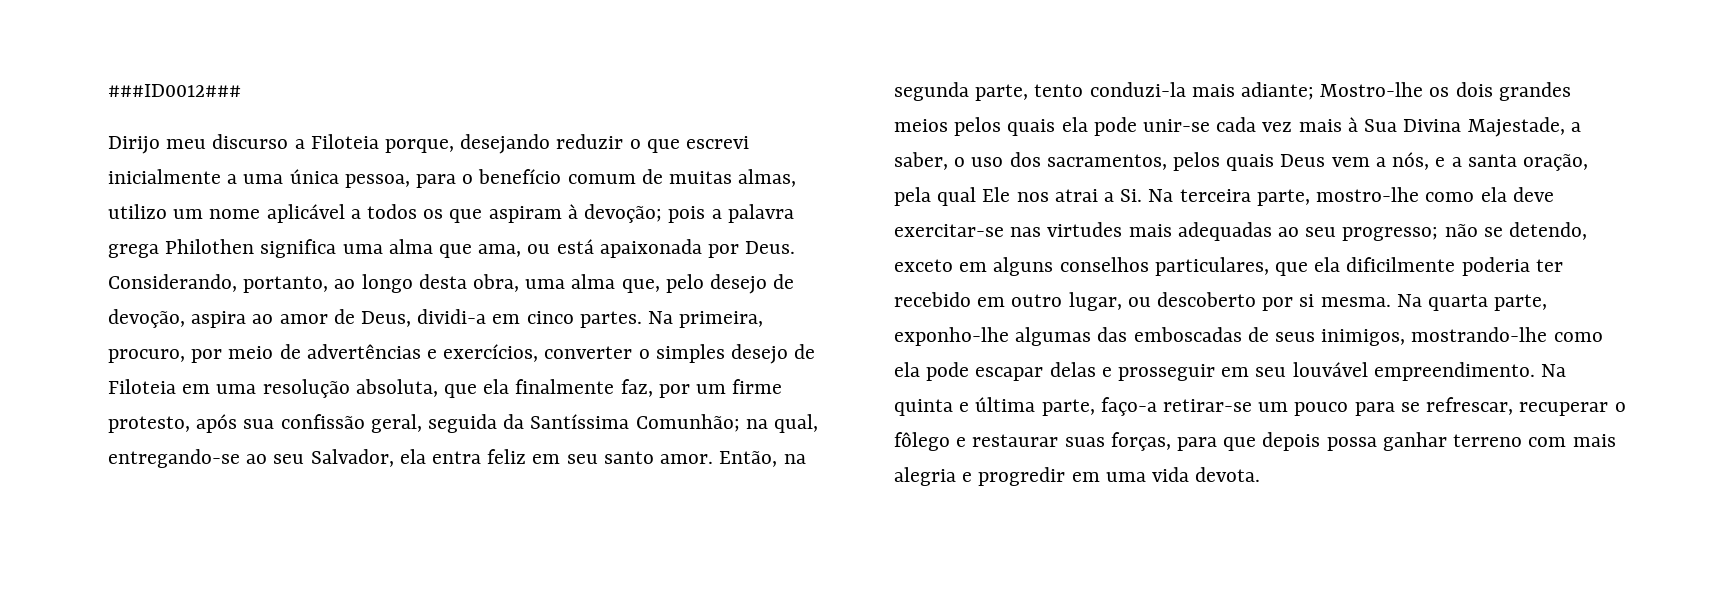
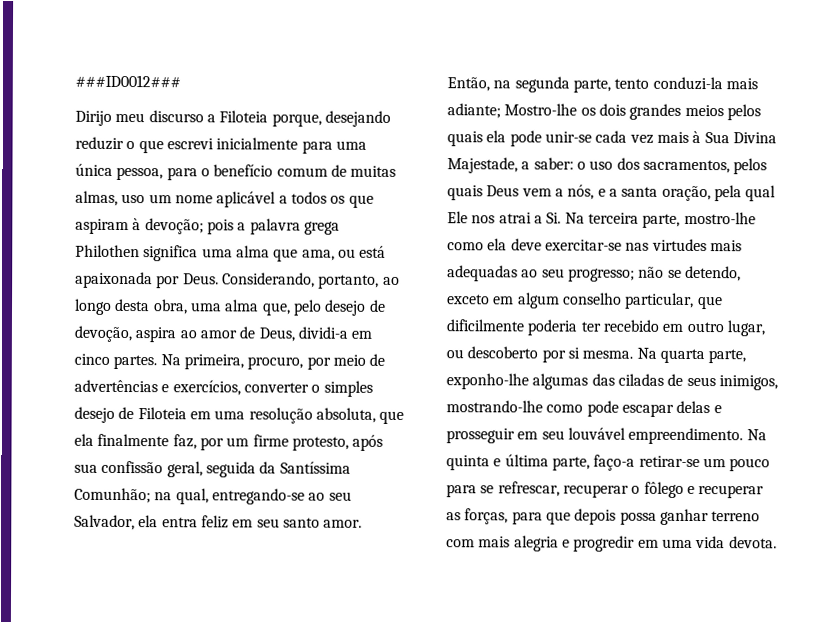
- Dirijo meu discurso a Filoteia porque, desejando reduzir o que escrevi inicialmente a uma única pessoa, para o benefício comum de muitas almas, utilizo um nome aplicável a todos os que aspiram à devoção; pois a palavra grega Philothen significa uma alma que ama, ou está apaixonada por Deus.
+ Dirijo meu discurso a Filoteia porque, desejando reduzir o que escrevi inicialmente para uma única pessoa, para o benefício comum de muitas almas, uso um nome aplicável a todos os que aspiram à devoção; pois a palavra grega Philothen significa uma alma que ama, ou está apaixonada por Deus.
- Mostro-lhe os dois grandes meios pelos quais ela pode unir-se cada vez mais à Sua Divina Majestade, a saber, o uso dos sacramentos, pelos quais Deus vem a nós, e a santa oração, pela qual Ele nos atrai a Si. Na terceira parte, mostro-lhe como ela deve exercitar-se nas virtudes mais adequadas ao seu progresso;
+ Mostro-lhe os dois grandes meios pelos quais ela pode unir-se cada vez mais à Sua Divina Majestade, a saber: o uso dos sacramentos, pelos quais Deus vem a nós, e a santa oração, pela qual Ele nos atrai a Si. Na terceira parte, mostro-lhe como ela deve exercitar-se nas virtudes mais adequadas ao seu progresso;
- não se detendo, exceto em alguns conselhos particulares, que ela dificilmente poderia ter recebido em outro lugar, ou descoberto por si mesma.
+ não se detendo, exceto em algum conselho particular, que dificilmente poderia ter recebido em outro lugar, ou descoberto por si mesma.
- Na quarta parte, exponho-lhe algumas das emboscadas de seus inimigos, mostrando-lhe como ela pode escapar delas e prosseguir em seu louvável empreendimento.
+ Na quarta parte, exponho-lhe algumas das ciladas de seus inimigos, mostrando-lhe como pode escapar delas e prosseguir em seu louvável empreendimento.
- Na quinta e última parte, faço-a retirar-se um pouco para se refrescar, recuperar o fôlego e restaurar suas forças, para que depois possa ganhar terreno com mais alegria e progredir em uma vida devota.
+ Na quinta e última parte, faço-a retirar-se um pouco para se refrescar, recuperar o fôlego e recuperar as forças, para que depois possa ganhar terreno com mais alegria e progredir em uma vida devota.

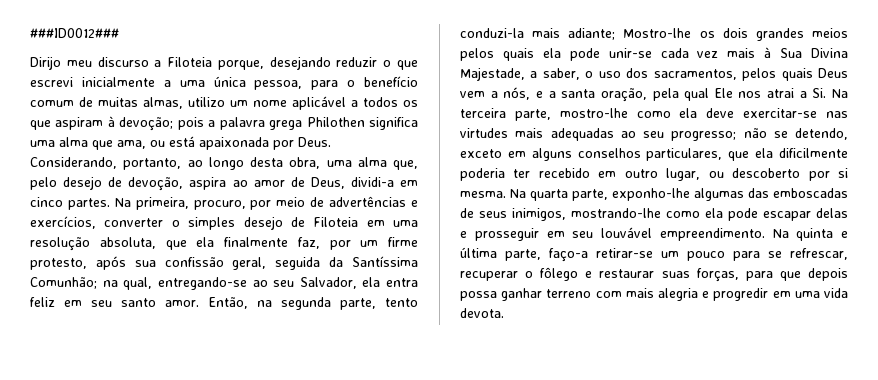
- Dirijo meu discurso a Filoteia porque, desejando reduzir o que escrevi inicialmente para uma única pessoa, para o benefício comum de muitas almas, uso um nome aplicável a todos os que aspiram à devoção; pois a palavra grega Philothen significa uma alma que ama, ou está apaixonada por Deus.
+ Dirijo meu discurso a Filoteia porque, desejando reduzir o que escrevi inicialmente a uma única pessoa, para o benefício comum de muitas almas, utilizo um nome aplicável a todos os que aspiram à devoção; pois a palavra grega Philothen significa uma alma que ama, ou está apaixonada por Deus.
- Mostro-lhe os dois grandes meios pelos quais ela pode unir-se cada vez mais à Sua Divina Majestade, a saber: o uso dos sacramentos, pelos quais Deus vem a nós, e a santa oração, pela qual Ele nos atrai a Si. Na terceira parte, mostro-lhe como ela deve exercitar-se nas virtudes mais adequadas ao seu progresso;
+ Mostro-lhe os dois grandes meios pelos quais ela pode unir-se cada vez mais à Sua Divina Majestade, a saber, o uso dos sacramentos, pelos quais Deus vem a nós, e a santa oração, pela qual Ele nos atrai a Si. Na terceira parte, mostro-lhe como ela deve exercitar-se nas virtudes mais adequadas ao seu progresso;
- não se detendo, exceto em algum conselho particular, que dificilmente poderia ter recebido em outro lugar, ou descoberto por si mesma.
+ não se detendo, exceto em alguns conselhos particulares, que ela dificilmente poderia ter recebido em outro lugar, ou descoberto por si mesma.
- Na quarta parte, exponho-lhe algumas das ciladas de seus inimigos, mostrando-lhe como pode escapar delas e prosseguir em seu louvável empreendimento.
+ Na quarta parte, exponho-lhe algumas das emboscadas de seus inimigos, mostrando-lhe como ela pode escapar delas e prosseguir em seu louvável empreendimento.
- Na quinta e última parte, faço-a retirar-se um pouco para se refrescar, recuperar o fôlego e recuperar as forças, para que depois possa ganhar terreno com mais alegria e progredir em uma vida devota.
+ Na quinta e última parte, faço-a retirar-se um pouco para se refrescar, recuperar o fôlego e restaurar suas forças, para que depois possa ganhar terreno com mais alegria e progredir em uma vida devota.

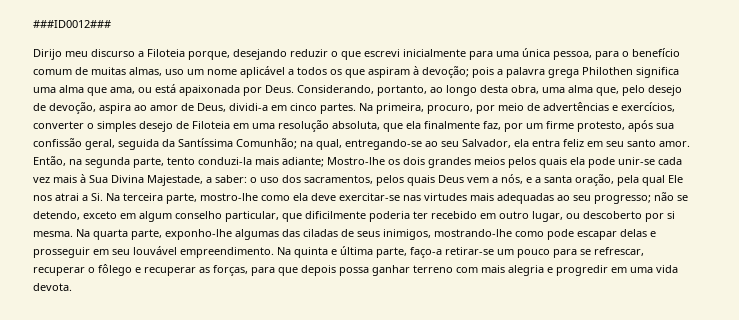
- Dirijo meu discurso a Filoteia porque, desejando reduzir o que escrevi inicialmente a uma única pessoa, para o benefício comum de muitas almas, utilizo um nome aplicável a todos os que aspiram à devoção; pois a palavra grega Philothen significa uma alma que ama, ou está apaixonada por Deus.
+ Dirijo meu discurso a Filoteia porque, desejando reduzir o que escrevi inicialmente para uma única pessoa, para o benefício comum de muitas almas, uso um nome aplicável a todos os que aspiram à devoção; pois a palavra grega Philothen significa uma alma que ama, ou está apaixonada por Deus.
- Mostro-lhe os dois grandes meios pelos quais ela pode unir-se cada vez mais à Sua Divina Majestade, a saber, o uso dos sacramentos, pelos quais Deus vem a nós, e a santa oração, pela qual Ele nos atrai a Si. Na terceira parte, mostro-lhe como ela deve exercitar-se nas virtudes mais adequadas ao seu progresso;
+ Mostro-lhe os dois grandes meios pelos quais ela pode unir-se cada vez mais à Sua Divina Majestade, a saber: o uso dos sacramentos, pelos quais Deus vem a nós, e a santa oração, pela qual Ele nos atrai a Si. Na terceira parte, mostro-lhe como ela deve exercitar-se nas virtudes mais adequadas ao seu progresso;
- não se detendo, exceto em alguns conselhos particulares, que ela dificilmente poderia ter recebido em outro lugar, ou descoberto por si mesma.
+ não se detendo, exceto em algum conselho particular, que dificilmente poderia ter recebido em outro lugar, ou descoberto por si mesma.
- Na quarta parte, exponho-lhe algumas das emboscadas de seus inimigos, mostrando-lhe como ela pode escapar delas e prosseguir em seu louvável empreendimento.
+ Na quarta parte, exponho-lhe algumas das ciladas de seus inimigos, mostrando-lhe como pode escapar delas e prosseguir em seu louvável empreendimento.
- Na quinta e última parte, faço-a retirar-se um pouco para se refrescar, recuperar o fôlego e restaurar suas forças, para que depois possa ganhar terreno com mais alegria e progredir em uma vida devota.
+ Na quinta e última parte, faço-a retirar-se um pouco para se refrescar, recuperar o fôlego e recuperar as forças, para que depois possa ganhar terreno com mais alegria e progredir em uma vida devota.

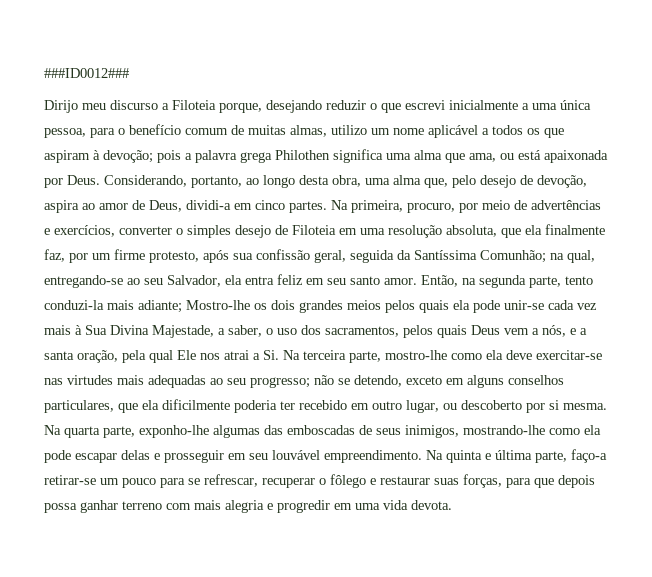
- Dirijo meu discurso a Filoteia porque, desejando reduzir o que escrevi inicialmente para uma única pessoa, para o benefício comum de muitas almas, uso um nome aplicável a todos os que aspiram à devoção; pois a palavra grega Philothen significa uma alma que ama, ou está apaixonada por Deus.
+ Dirijo meu discurso a Filoteia porque, desejando reduzir o que escrevi inicialmente a uma única pessoa, para o benefício comum de muitas almas, utilizo um nome aplicável a todos os que aspiram à devoção; pois a palavra grega Philothen significa uma alma que ama, ou está apaixonada por Deus.
- Mostro-lhe os dois grandes meios pelos quais ela pode unir-se cada vez mais à Sua Divina Majestade, a saber: o uso dos sacramentos, pelos quais Deus vem a nós, e a santa oração, pela qual Ele nos atrai a Si. Na terceira parte, mostro-lhe como ela deve exercitar-se nas virtudes mais adequadas ao seu progresso;
+ Mostro-lhe os dois grandes meios pelos quais ela pode unir-se cada vez mais à Sua Divina Majestade, a saber, o uso dos sacramentos, pelos quais Deus vem a nós, e a santa oração, pela qual Ele nos atrai a Si. Na terceira parte, mostro-lhe como ela deve exercitar-se nas virtudes mais adequadas ao seu progresso;
- não se detendo, exceto em algum conselho particular, que dificilmente poderia ter recebido em outro lugar, ou descoberto por si mesma.
+ não se detendo, exceto em alguns conselhos particulares, que ela dificilmente poderia ter recebido em outro lugar, ou descoberto por si mesma.
- Na quarta parte, exponho-lhe algumas das ciladas de seus inimigos, mostrando-lhe como pode escapar delas e prosseguir em seu louvável empreendimento.
+ Na quarta parte, exponho-lhe algumas das emboscadas de seus inimigos, mostrando-lhe como ela pode escapar delas e prosseguir em seu louvável empreendimento.
- Na quinta e última parte, faço-a retirar-se um pouco para se refrescar, recuperar o fôlego e recuperar as forças, para que depois possa ganhar terreno com mais alegria e progredir em uma vida devota.
+ Na quinta e última parte, faço-a retirar-se um pouco para se refrescar, recuperar o fôlego e restaurar suas forças, para que depois possa ganhar terreno com mais alegria e progredir em uma vida devota.

